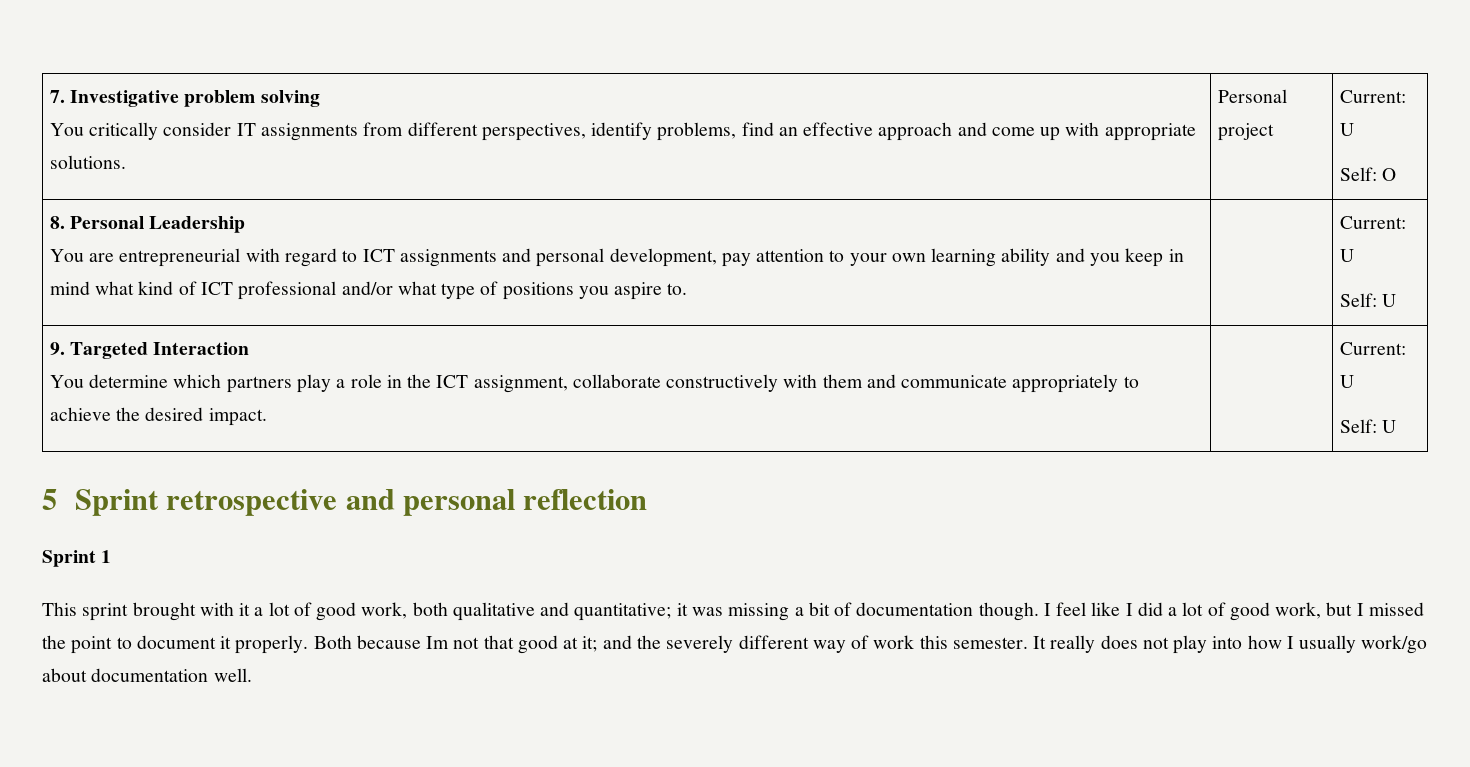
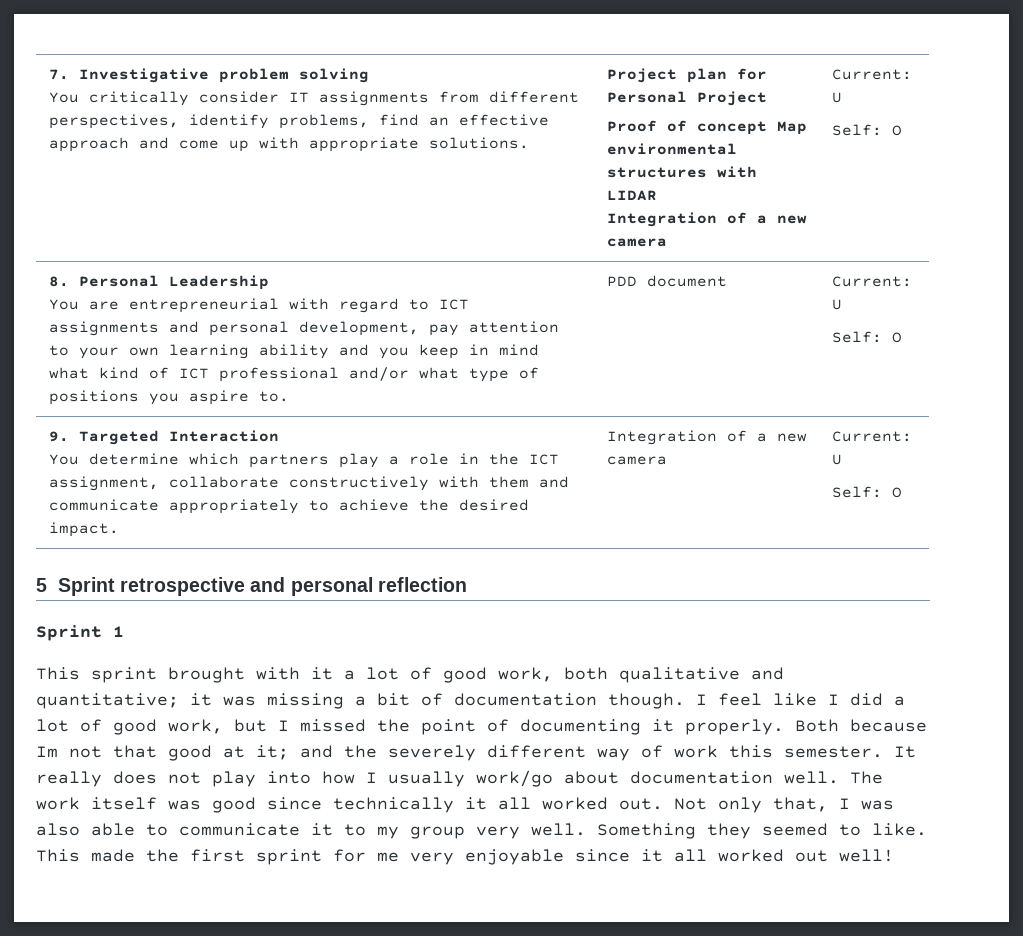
- Personal project
+ Project plan for Personal Project
+ Proof of concept Map environmental structures with LIDAR
+ Integration of a new camera
- You are entrepreneurial with regard to ICT assignments and personal development, pay attention to your own learning ability and you keep in mind what kind of ICT professional and/or what type of positions you aspire to. | | Current: U
- Self: U
+ You are entrepreneurial with regard to ICT assignments and personal development, pay attention to your own learning ability and you keep in mind what kind of ICT professional and/or what type of positions you aspire to. | PDD document | Current: U
+ Self: O
  9. Targeted Interaction
- You determine which partners play a role in the ICT assignment, collaborate constructively with them and communicate appropriately to achieve the desired impact. | | Current: U
- Self: U
+ You determine which partners play a role in the ICT assignment, collaborate constructively with them and communicate appropriately to achieve the desired impact. | Integration of a new camera | Current: U
+ Self: O
- I feel like I did a lot of good work, but I missed the point to document it properly.
+ I feel like I did a lot of good work, but I missed the point of documenting it properly.
+ The work itself was good since technically it all worked out. Not only that, I was also able to communicate it to my group very well. Something they seemed to like. This made the first sprint for me very enjoyable since it all worked out well!

